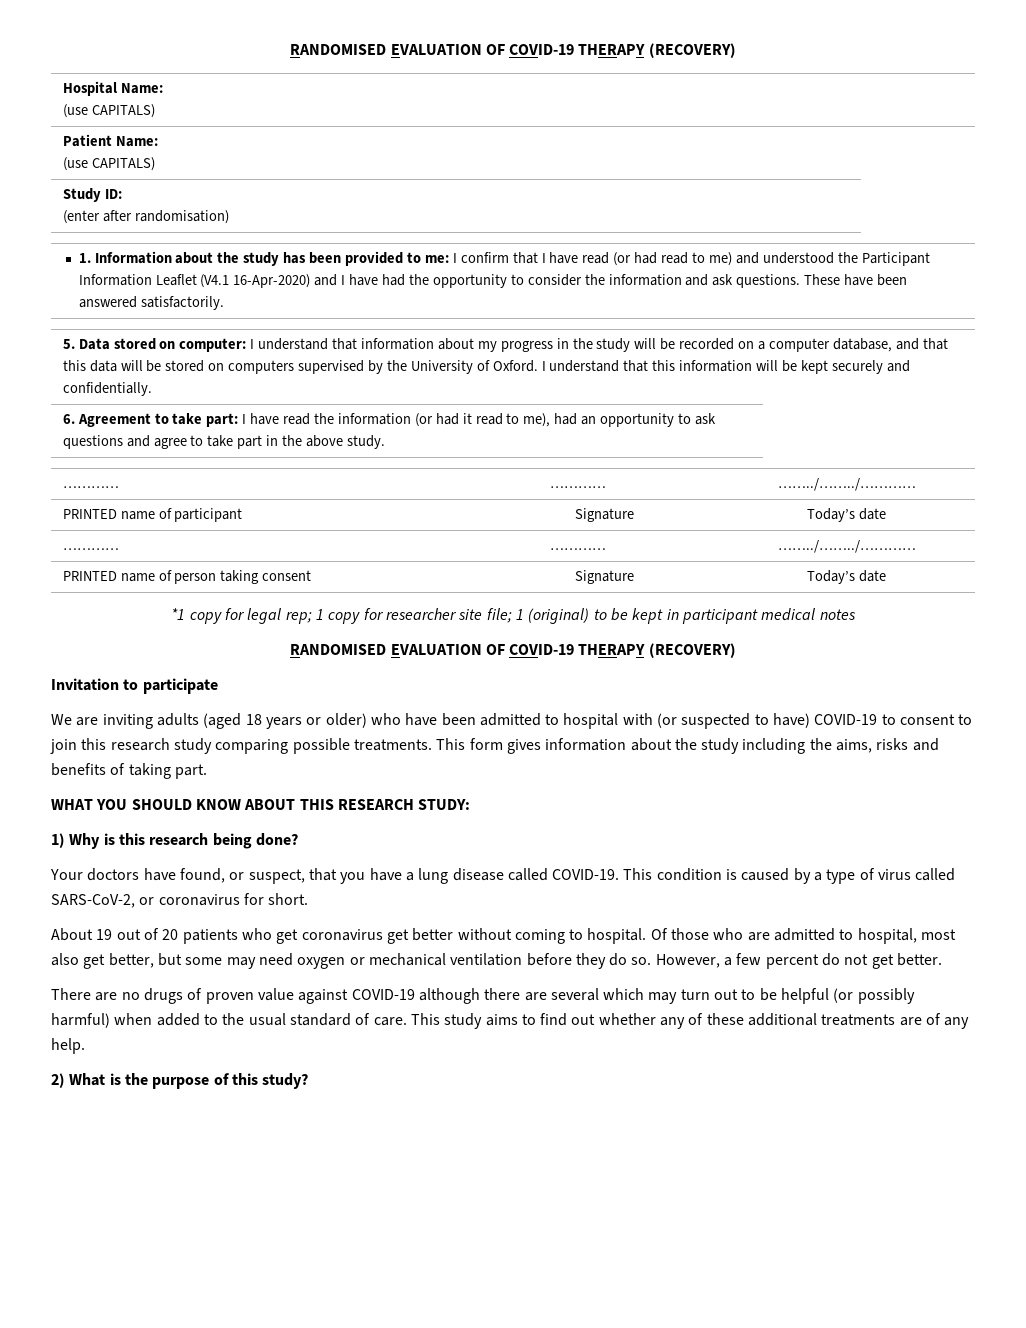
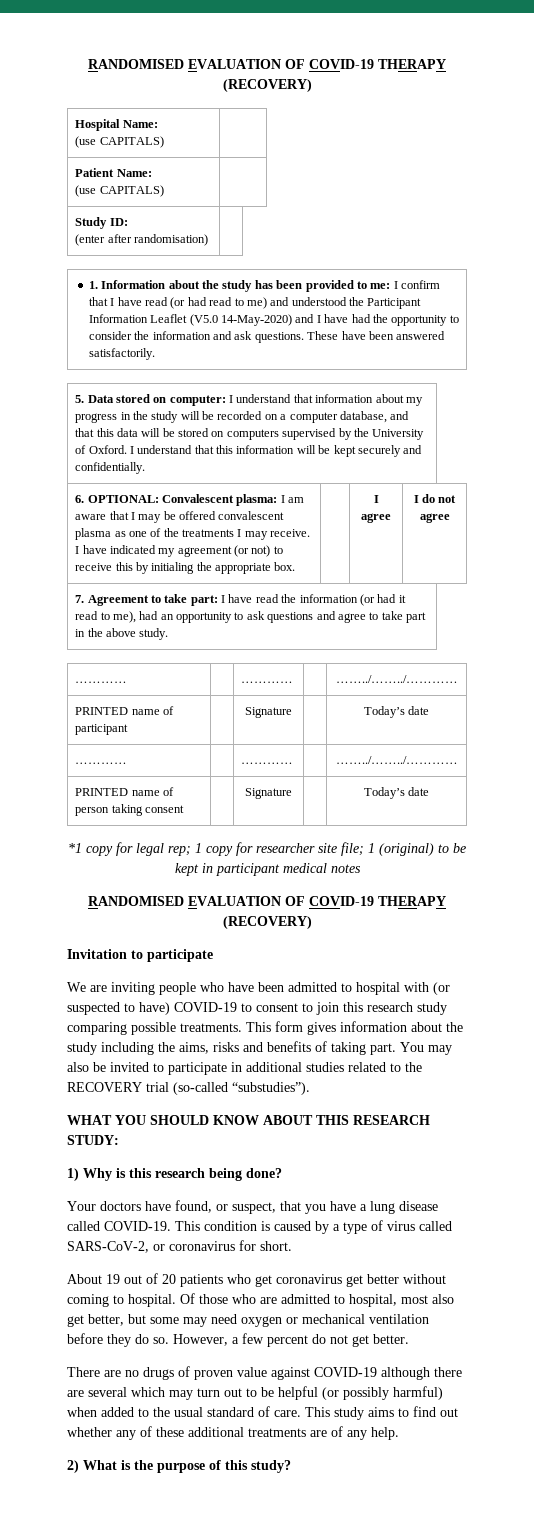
- 1. Information about the study has been provided to me: I confirm that I have read (or had read to me) and understood the Participant Information Leaflet (V4.1 16-Apr-2020) and I have had the opportunity to consider the information and ask questions.
+ 1. Information about the study has been provided to me: I confirm that I have read (or had read to me) and understood the Participant Information Leaflet (V5.0 14-May-2020) and I have had the opportunity to consider the information and ask questions.
- 6. Agreement to take part: I have read the information (or had it read to me), had an opportunity to ask questions and agree to take part in the above study.
+ 6. OPTIONAL: Convalescent plasma: I am aware that I may be offered convalescent plasma as one of the treatments I may receive. I have indicated my agreement (or not) to receive this by initialing the appropriate box. | | I agree | I do not agree
+ 7. Agreement to take part: I have read the information (or had it read to me), had an opportunity to ask questions and agree to take part in the above study.
- We are inviting adults (aged 18 years or older) who have been admitted to hospital with (or suspected to have) COVID-19 to consent to join this research study comparing possible treatments.
+ We are inviting people who have been admitted to hospital with (or suspected to have) COVID-19 to consent to join this research study comparing possible treatments.
+ You may also be invited to participate in additional studies related to the RECOVERY trial (so-called “substudies”).

